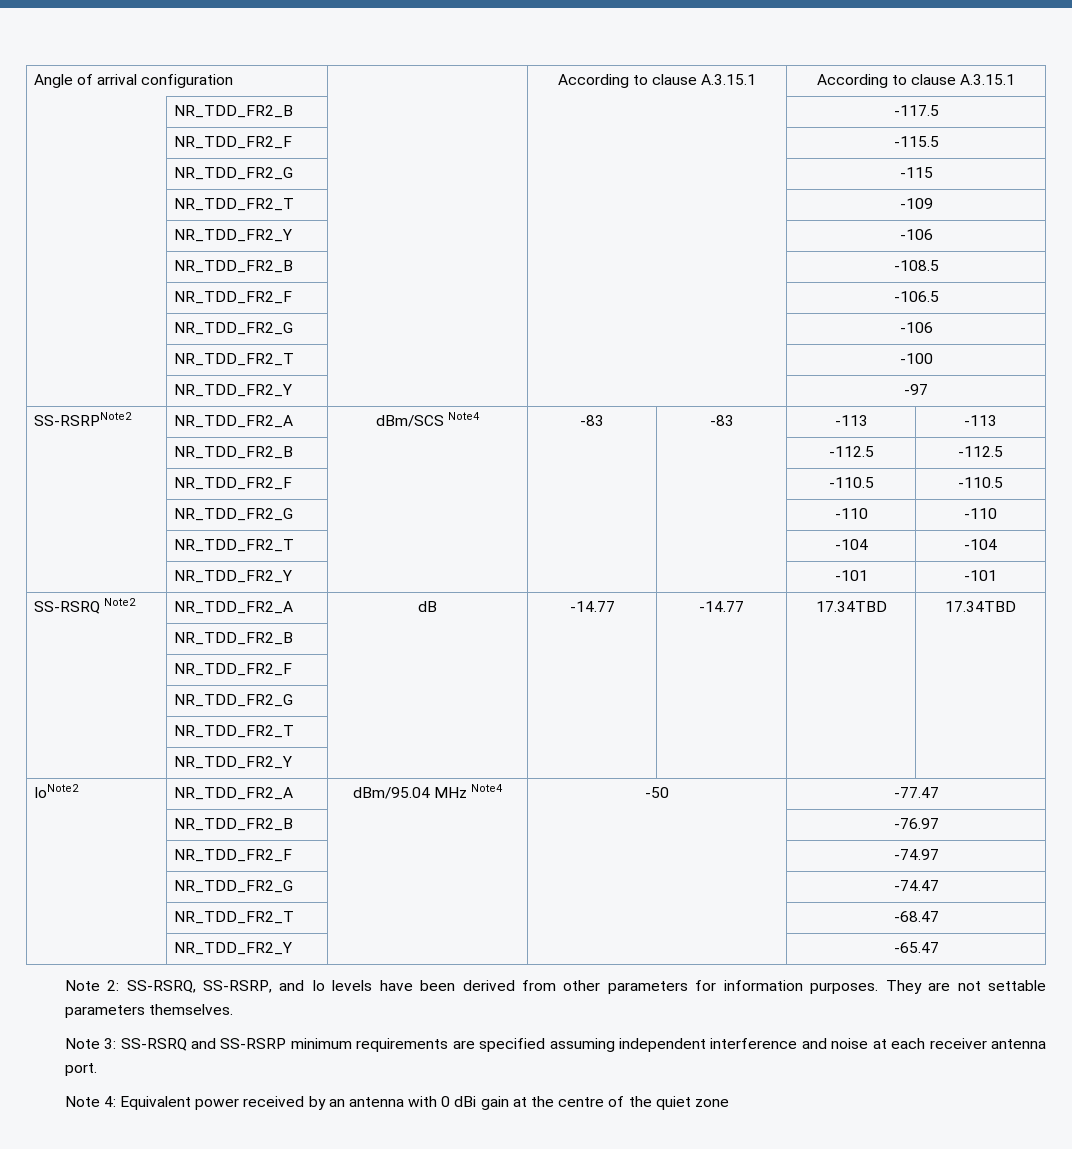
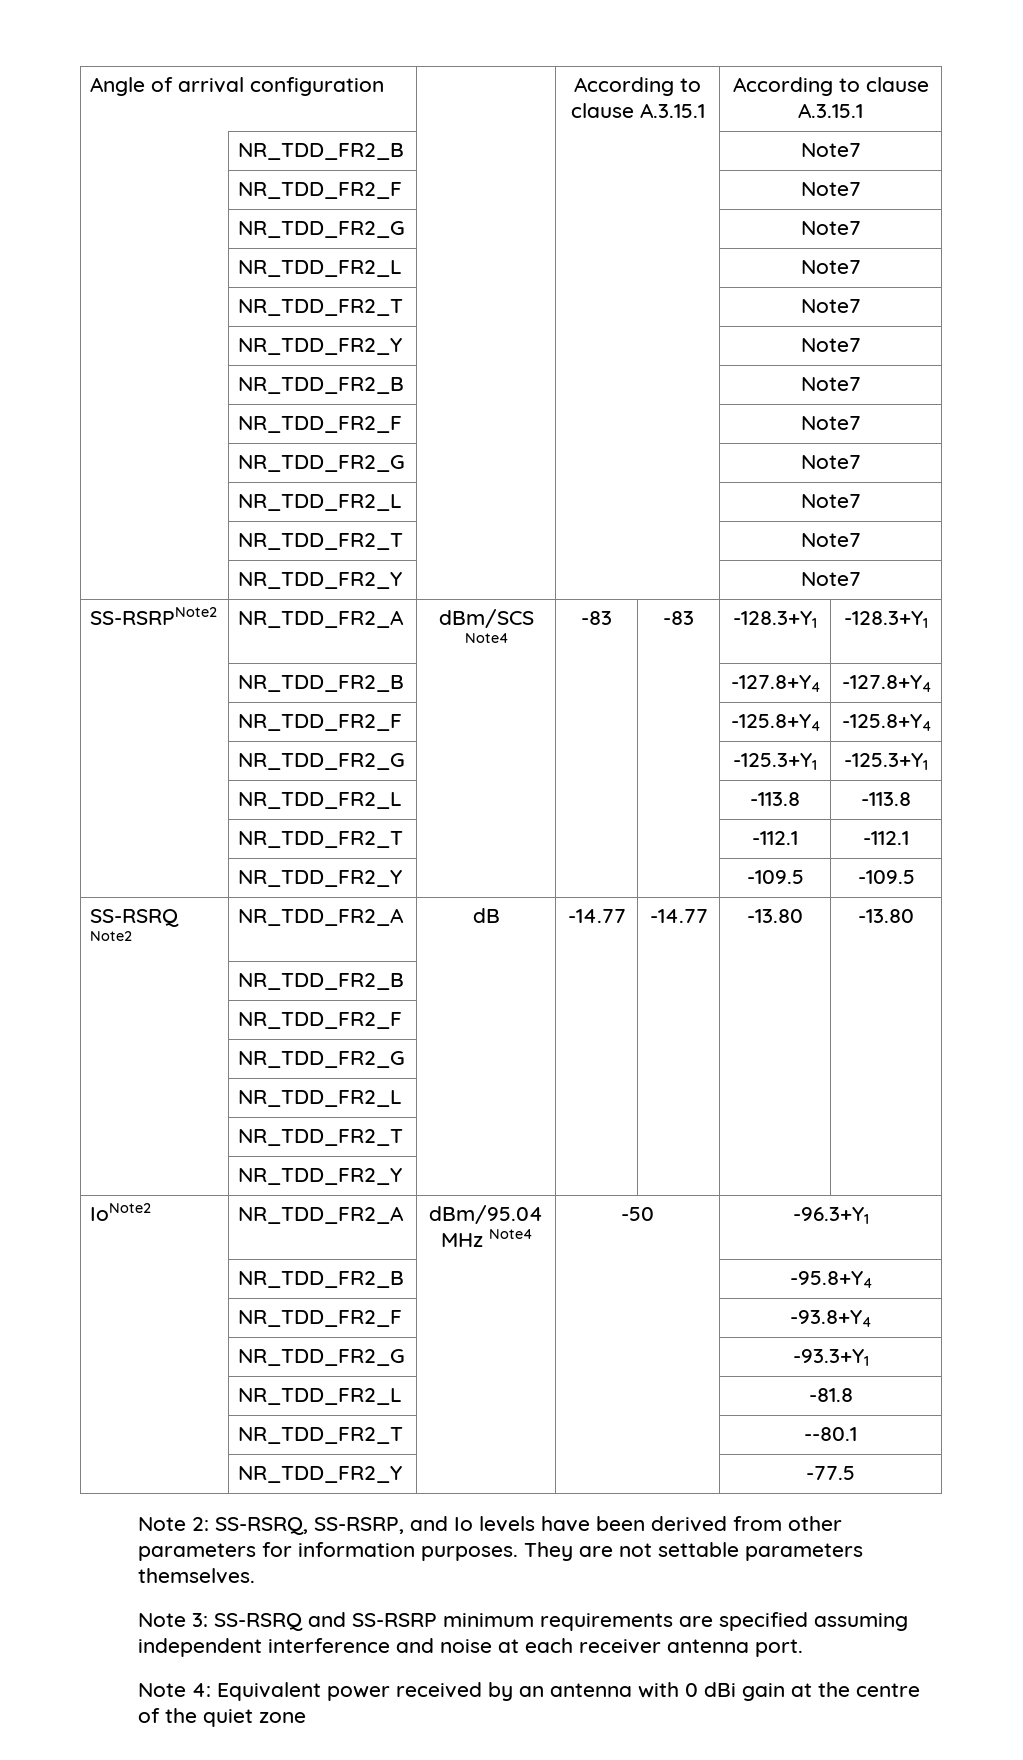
  Angle of arrival configuration | | According to clause A.3.15.1 | According to clause A.3.15.1
- | NR_TDD_FR2_B | | | -117.5
- | NR_TDD_FR2_F | | | -115.5
- | NR_TDD_FR2_G | | | -115
- | NR_TDD_FR2_T | | | -109
- | NR_TDD_FR2_Y | | | -106
- | NR_TDD_FR2_B | | | -108.5
- | NR_TDD_FR2_F | | | -106.5
- | NR_TDD_FR2_G | | | -106
- | NR_TDD_FR2_T | | | -100
- | NR_TDD_FR2_Y | | | -97
+ | NR_TDD_FR2_B | | | Note7
+ | NR_TDD_FR2_F | | | Note7
+ | NR_TDD_FR2_G | | | Note7
+ | NR_TDD_FR2_L | | | Note7
+ | NR_TDD_FR2_T | | | Note7
+ | NR_TDD_FR2_Y | | | Note7
+ | NR_TDD_FR2_B | | | Note7
+ | NR_TDD_FR2_F | | | Note7
+ | NR_TDD_FR2_G | | | Note7
+ | NR_TDD_FR2_L | | | Note7
+ | NR_TDD_FR2_T | | | Note7
+ | NR_TDD_FR2_Y | | | Note7
- SS-RSRPNote2 | NR_TDD_FR2_A | dBm/SCS Note4 | -83 | -83 | -113 | -113
- | NR_TDD_FR2_B | | | | -112.5 | -112.5
- | NR_TDD_FR2_F | | | | -110.5 | -110.5
- | NR_TDD_FR2_G | | | | -110 | -110
- | NR_TDD_FR2_T | | | | -104 | -104
- | NR_TDD_FR2_Y | | | | -101 | -101
+ SS-RSRPNote2 | NR_TDD_FR2_A | dBm/SCS Note4 | -83 | -83 | -128.3+Y1 | -128.3+Y1
+ | NR_TDD_FR2_B | | | | -127.8+Y4 | -127.8+Y4
+ | NR_TDD_FR2_F | | | | -125.8+Y4 | -125.8+Y4
+ | NR_TDD_FR2_G | | | | -125.3+Y1 | -125.3+Y1
+ | NR_TDD_FR2_L | | | | -113.8 | -113.8
+ | NR_TDD_FR2_T | | | | -112.1 | -112.1
+ | NR_TDD_FR2_Y | | | | -109.5 | -109.5
- SS-RSRQ Note2 | NR_TDD_FR2_A | dB | -14.77 | -14.77 | 17.34TBD | 17.34TBD
+ SS-RSRQ Note2 | NR_TDD_FR2_A | dB | -14.77 | -14.77 | -13.80 | -13.80
+ | NR_TDD_FR2_L | | | | |
- IoNote2 | NR_TDD_FR2_A | dBm/95.04 MHz Note4 | -50 | -77.47
- | NR_TDD_FR2_B | | | -76.97
- | NR_TDD_FR2_F | | | -74.97
- | NR_TDD_FR2_G | | | -74.47
- | NR_TDD_FR2_T | | | -68.47
- | NR_TDD_FR2_Y | | | -65.47
+ IoNote2 | NR_TDD_FR2_A | dBm/95.04 MHz Note4 | -50 | -96.3+Y1
+ | NR_TDD_FR2_B | | | -95.8+Y4
+ | NR_TDD_FR2_F | | | -93.8+Y4
+ | NR_TDD_FR2_G | | | -93.3+Y1
+ | NR_TDD_FR2_L | | | -81.8
+ | NR_TDD_FR2_T | | | --80.1
+ | NR_TDD_FR2_Y | | | -77.5

